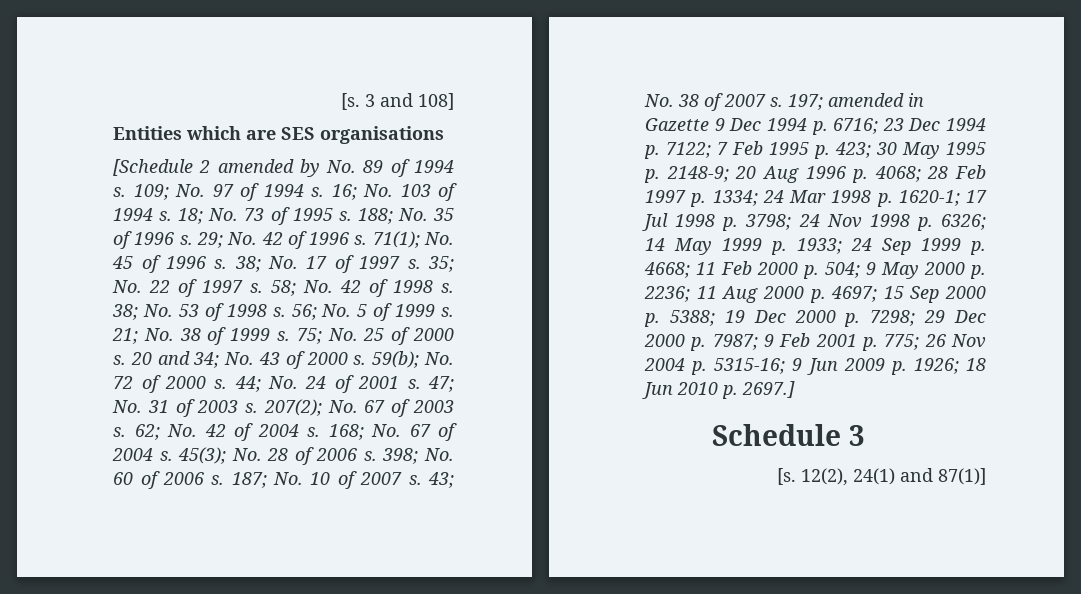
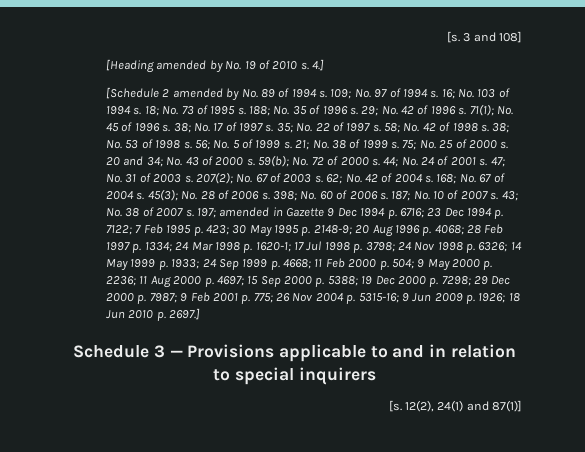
- Entities which are SES organisations
+ [Heading amended by No. 19 of 2010 s. 4.]
- Schedule 3
+ Schedule 3 — Provisions applicable to and in relation to special inquirers

